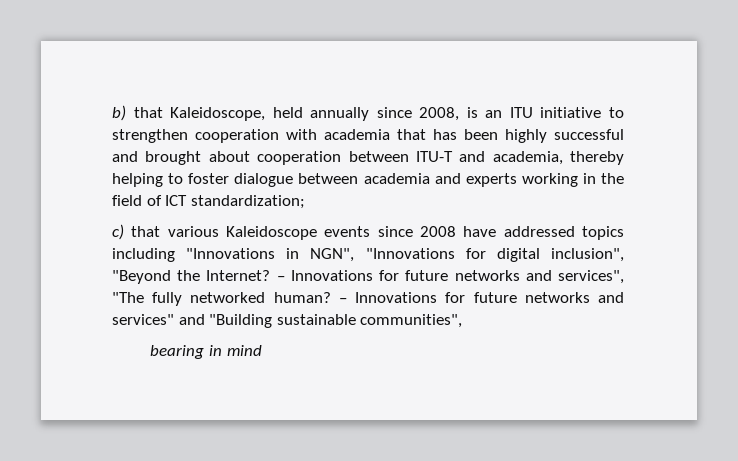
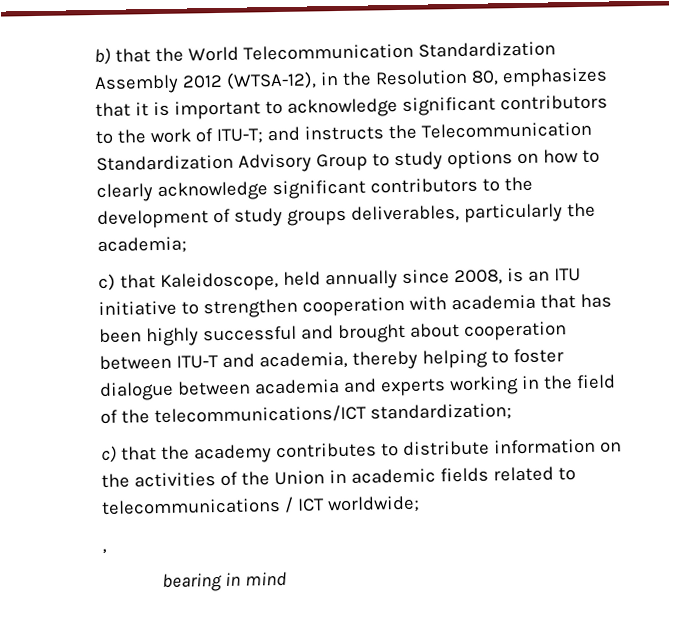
- b) that Kaleidoscope, held annually since 2008, is an ITU initiative to strengthen cooperation with academia that has been highly successful and brought about cooperation between ITU-T and academia, thereby helping to foster dialogue between academia and experts working in the field of ICT standardization;
+ b) that the World Telecommunication Standardization Assembly 2012 (WTSA-12), in the Resolution 80, emphasizes that it is important to acknowledge significant contributors to the work of ITU-T; and instructs the Telecommunication Standardization Advisory Group to study options on how to clearly acknowledge significant contributors to the development of study groups deliverables, particularly the academia;
+ c) that Kaleidoscope, held annually since 2008, is an ITU initiative to strengthen cooperation with academia that has been highly successful and brought about cooperation between ITU-T and academia, thereby helping to foster dialogue between academia and experts working in the field of the telecommunications/ICT standardization;
- c) that various Kaleidoscope events since 2008 have addressed topics including "Innovations in NGN", "Innovations for digital inclusion", "Beyond the Internet? – Innovations for future networks and services", "The fully networked human? – Innovations for future networks and services" and "Building sustainable communities",
+ c) that the academy contributes to distribute information on the activities of the Union in academic fields related to telecommunications / ICT worldwide;
+ ,

